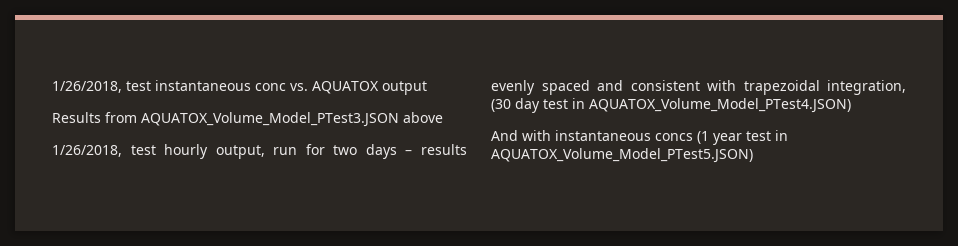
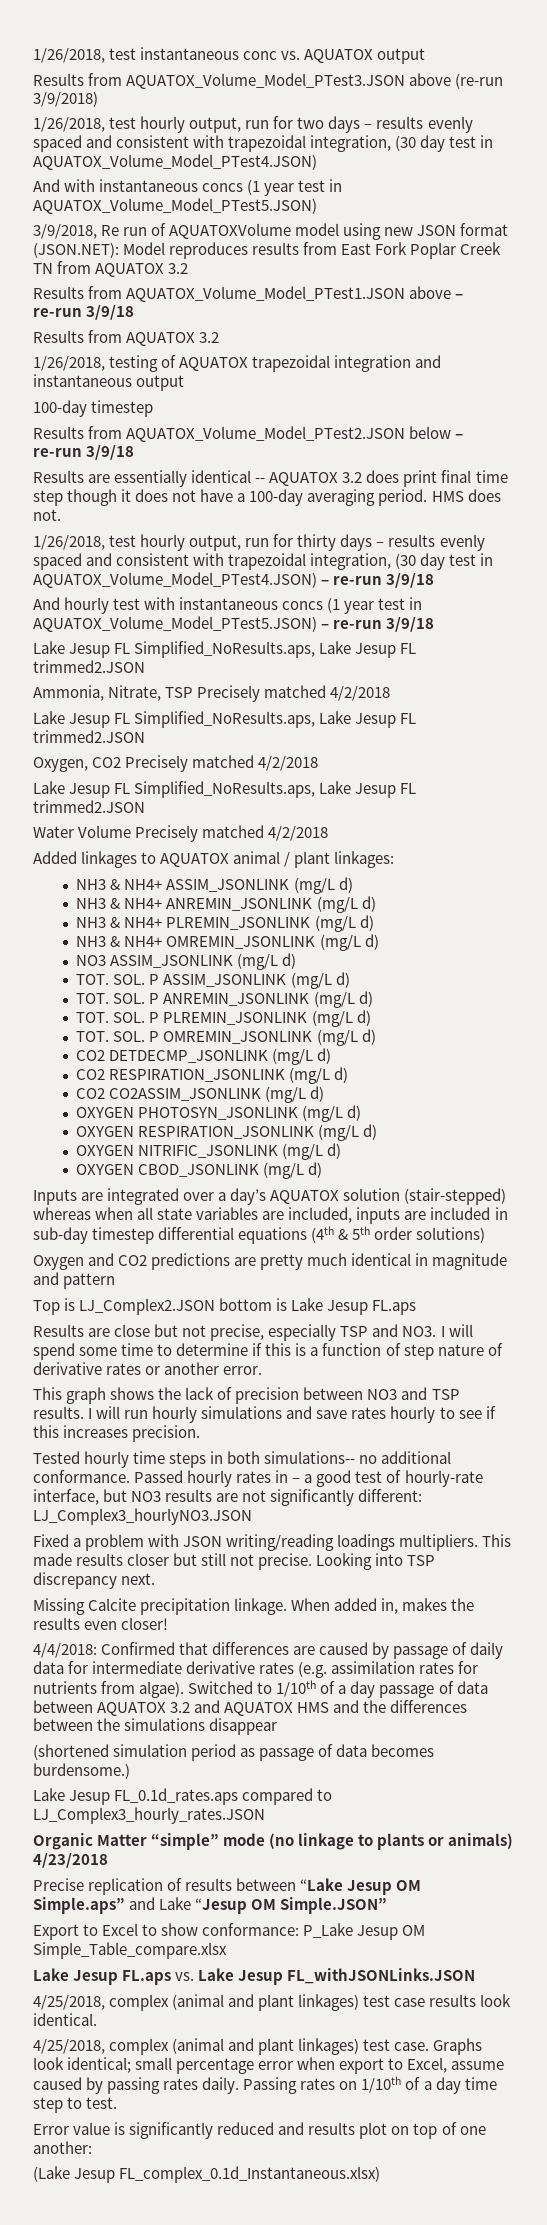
- Results from AQUATOX_Volume_Model_PTest3.JSON above
+ Results from AQUATOX_Volume_Model_PTest3.JSON above (re-run 3/9/2018)
+ 3/9/2018, Re run of AQUATOXVolume model using new JSON format (JSON.NET): Model reproduces results from East Fork Poplar Creek TN from AQUATOX 3.2
+ Results from AQUATOX_Volume_Model_PTest1.JSON above – re-run 3/9/18
+ Results from AQUATOX 3.2
+ 1/26/2018, testing of AQUATOX trapezoidal integration and instantaneous output
+ 100-day timestep
+ Results from AQUATOX_Volume_Model_PTest2.JSON below – re-run 3/9/18
+ Results are essentially identical -- AQUATOX 3.2 does print final time step though it does not have a 100-day averaging period. HMS does not.
+ 1/26/2018, test hourly output, run for thirty days – results evenly spaced and consistent with trapezoidal integration, (30 day test in AQUATOX_Volume_Model_PTest4.JSON) – re-run 3/9/18
+ And hourly test with instantaneous concs (1 year test in AQUATOX_Volume_Model_PTest5.JSON) – re-run 3/9/18
+ Lake Jesup FL Simplified_NoResults.aps, Lake Jesup FL trimmed2.JSON
+ Ammonia, Nitrate, TSP Precisely matched 4/2/2018
+ Lake Jesup FL Simplified_NoResults.aps, Lake Jesup FL trimmed2.JSON
+ Oxygen, CO2 Precisely matched 4/2/2018
+ Lake Jesup FL Simplified_NoResults.aps, Lake Jesup FL trimmed2.JSON
+ Water Volume Precisely matched 4/2/2018
+ Added linkages to AQUATOX animal / plant linkages:
+ NH3 & NH4+ ASSIM_JSONLINK (mg/L d)
+ NH3 & NH4+ ANREMIN_JSONLINK (mg/L d)
+ NH3 & NH4+ PLREMIN_JSONLINK (mg/L d)
+ NH3 & NH4+ OMREMIN_JSONLINK (mg/L d)
+ NO3 ASSIM_JSONLINK (mg/L d)
+ TOT. SOL. P ASSIM_JSONLINK (mg/L d)
+ TOT. SOL. P ANREMIN_JSONLINK (mg/L d)
+ TOT. SOL. P PLREMIN_JSONLINK (mg/L d)
+ TOT. SOL. P OMREMIN_JSONLINK (mg/L d)
+ CO2 DETDECMP_JSONLINK (mg/L d)
+ CO2 RESPIRATION_JSONLINK (mg/L d)
+ CO2 CO2ASSIM_JSONLINK (mg/L d)
+ OXYGEN PHOTOSYN_JSONLINK (mg/L d)
+ OXYGEN RESPIRATION_JSONLINK (mg/L d)
+ OXYGEN NITRIFIC_JSONLINK (mg/L d)
+ OXYGEN CBOD_JSONLINK (mg/L d)
+ Inputs are integrated over a day’s AQUATOX solution (stair-stepped) whereas when all state variables are included, inputs are included in sub-day timestep differential equations (4th & 5th order solutions)
+ Oxygen and CO2 predictions are pretty much identical in magnitude and pattern
+ Top is LJ_Complex2.JSON bottom is Lake Jesup FL.aps
+ Results are close but not precise, especially TSP and NO3. I will spend some time to determine if this is a function of step nature of derivative rates or another error.
+ This graph shows the lack of precision between NO3 and TSP results. I will run hourly simulations and save rates hourly to see if this increases precision.
+ Tested hourly time steps in both simulations-- no additional conformance. Passed hourly rates in – a good test of hourly-rate interface, but NO3 results are not significantly different: LJ_Complex3_hourlyNO3.JSON
+ Fixed a problem with JSON writing/reading loadings multipliers. This made results closer but still not precise. Looking into TSP discrepancy next.
+ Missing Calcite precipitation linkage. When added in, makes the results even closer!
+ 4/4/2018: Confirmed that differences are caused by passage of daily data for intermediate derivative rates (e.g. assimilation rates for nutrients from algae). Switched to 1/10th of a day passage of data between AQUATOX 3.2 and AQUATOX HMS and the differences between the simulations disappear
+ (shortened simulation period as passage of data becomes burdensome.)
+ Lake Jesup FL_0.1d_rates.aps compared to LJ_Complex3_hourly_rates.JSON
+ Organic Matter “simple” mode (no linkage to plants or animals) 4/23/2018
+ Precise replication of results between “Lake Jesup OM Simple.aps” and Lake “Jesup OM Simple.JSON”
+ Export to Excel to show conformance: P_Lake Jesup OM Simple_Table_compare.xlsx
+ Lake Jesup FL.aps vs. Lake Jesup FL_withJSONLinks.JSON
+ 4/25/2018, complex (animal and plant linkages) test case results look identical.
+ 4/25/2018, complex (animal and plant linkages) test case. Graphs look identical; small percentage error when export to Excel, assume caused by passing rates daily. Passing rates on 1/10th of a day time step to test.
+ Error value is significantly reduced and results plot on top of one another:
+ (Lake Jesup FL_complex_0.1d_Instantaneous.xlsx)

